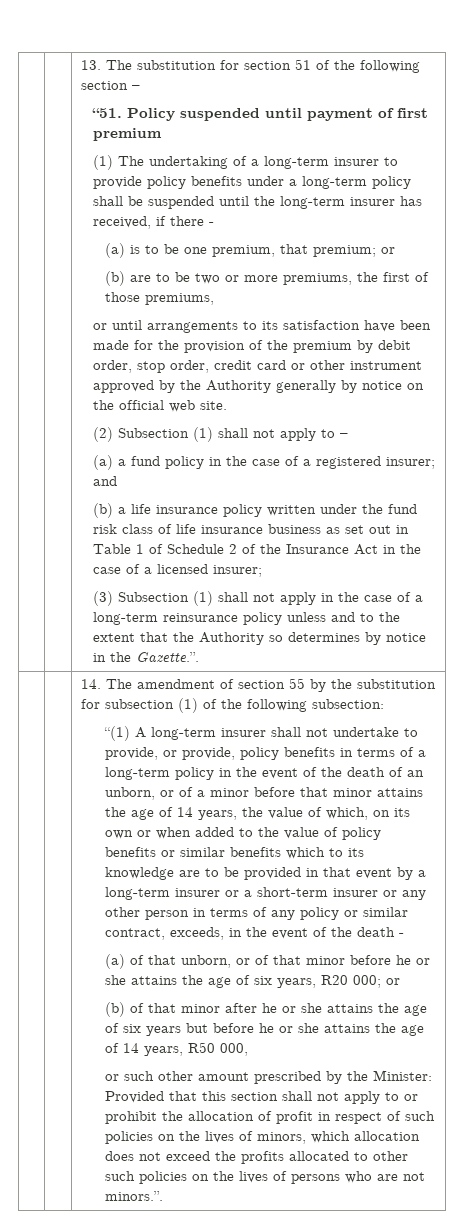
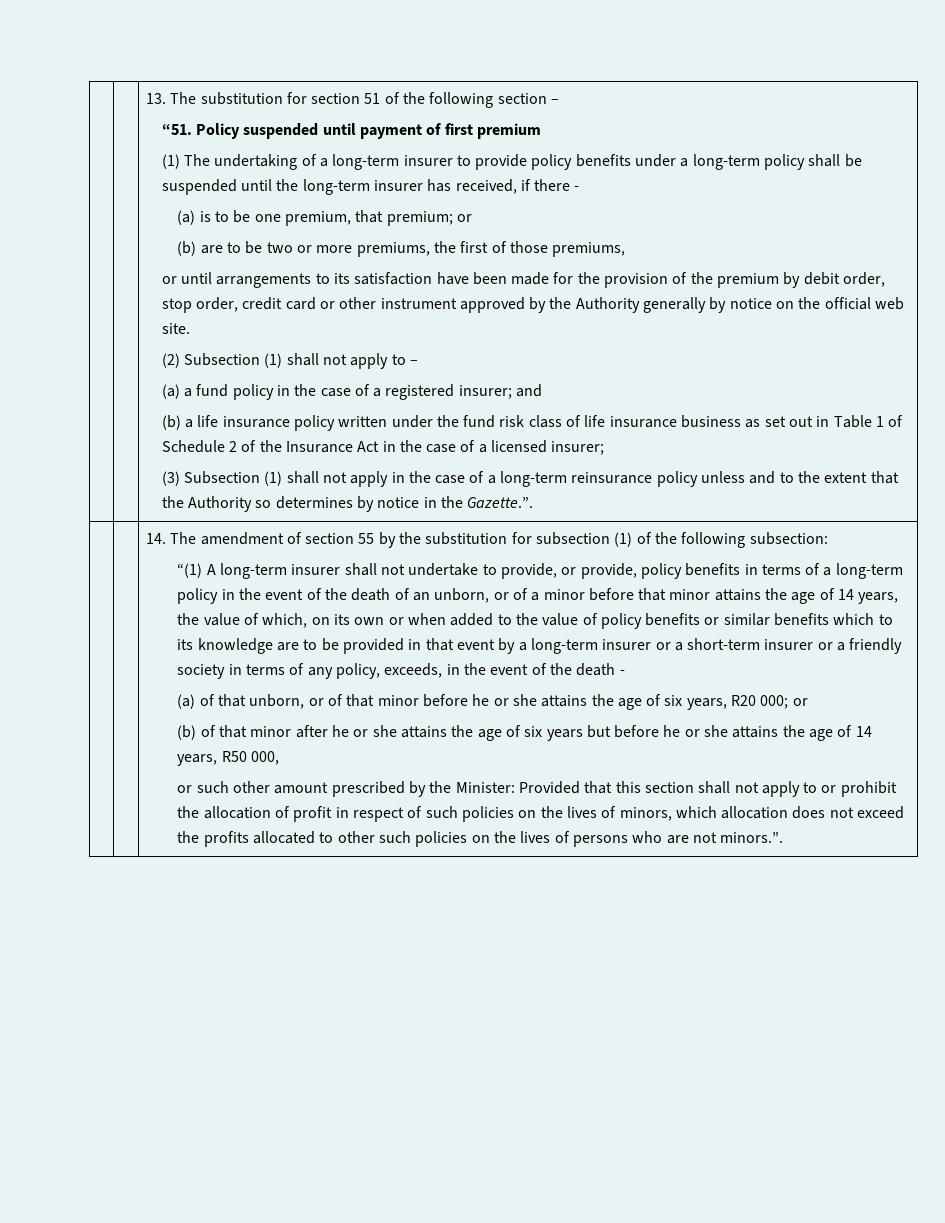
- “(1) A long-term insurer shall not undertake to provide, or provide, policy benefits in terms of a long-term policy in the event of the death of an unborn, or of a minor before that minor attains the age of 14 years, the value of which, on its own or when added to the value of policy benefits or similar benefits which to its knowledge are to be provided in that event by a long-term insurer or a short-term insurer or any other person in terms of any policy or similar contract, exceeds, in the event of the death -
+ “(1) A long-term insurer shall not undertake to provide, or provide, policy benefits in terms of a long-term policy in the event of the death of an unborn, or of a minor before that minor attains the age of 14 years, the value of which, on its own or when added to the value of policy benefits or similar benefits which to its knowledge are to be provided in that event by a long-term insurer or a short-term insurer or a friendly society in terms of any policy, exceeds, in the event of the death -

